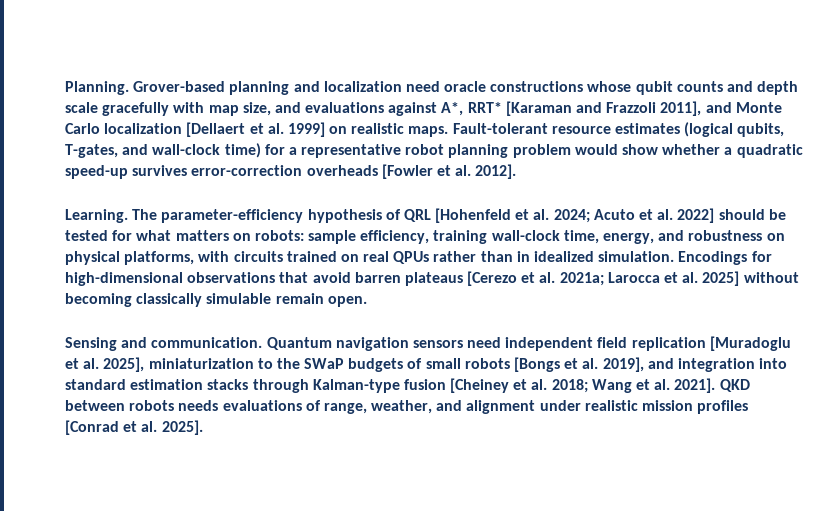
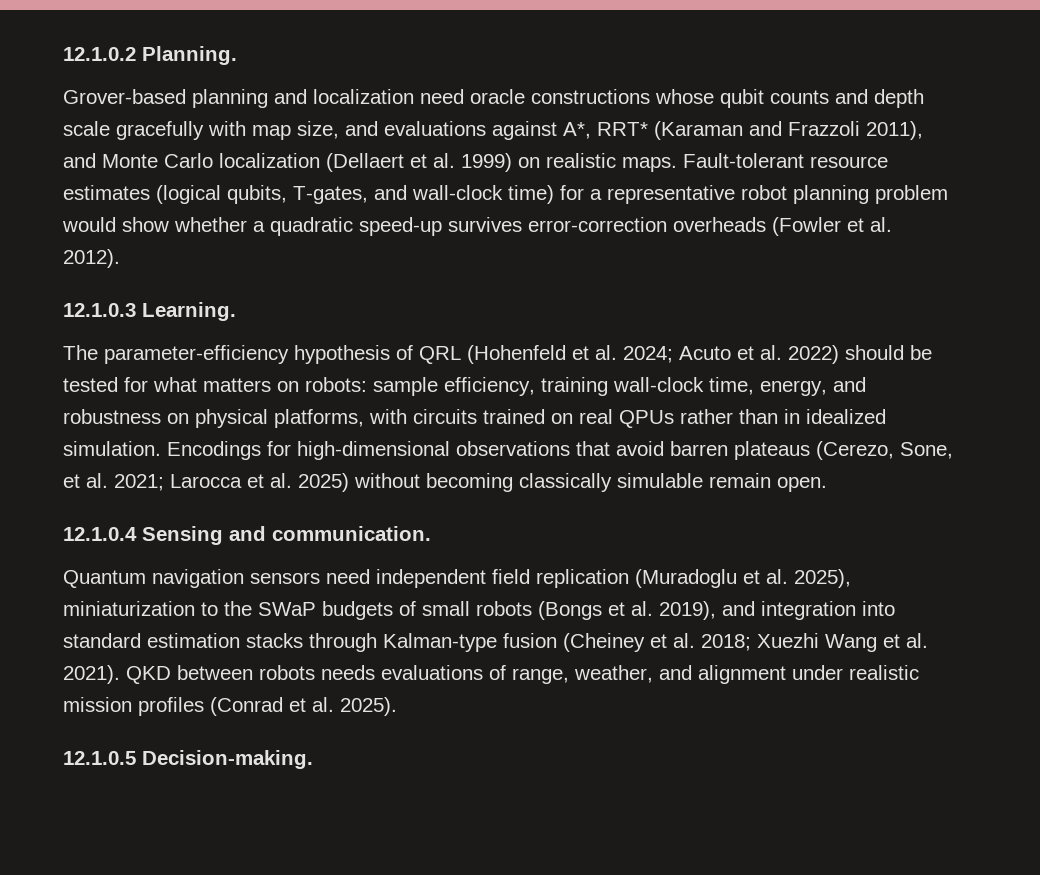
- Planning. Grover-based planning and localization need oracle constructions whose qubit counts and depth scale gracefully with map size, and evaluations against A*, RRT* [Karaman and Frazzoli 2011], and Monte Carlo localization [Dellaert et al. 1999] on realistic maps.
+ 12.1.0.2 Planning.
+ Grover-based planning and localization need oracle constructions whose qubit counts and depth scale gracefully with map size, and evaluations against A*, RRT* (Karaman and Frazzoli 2011), and Monte Carlo localization (Dellaert et al. 1999) on realistic maps.
- Fault-tolerant resource estimates (logical qubits, T-gates, and wall-clock time) for a representative robot planning problem would show whether a quadratic speed-up survives error-correction overheads [Fowler et al. 2012].
- Learning. The parameter-efficiency hypothesis of QRL [Hohenfeld et al. 2024;
+ Fault-tolerant resource estimates (logical qubits, T-gates, and wall-clock time) for a representative robot planning problem would show whether a quadratic speed-up survives error-correction overheads (Fowler et al. 2012).
+ 12.1.0.3 Learning.
+ The parameter-efficiency hypothesis of QRL (Hohenfeld et al. 2024;
- Acuto et al. 2022] should be tested for what matters on robots:
+ Acuto et al. 2022) should be tested for what matters on robots:
- Encodings for high-dimensional observations that avoid barren plateaus [Cerezo et al. 2021a; Larocca et al. 2025] without becoming classically simulable remain open.
+ Encodings for high-dimensional observations that avoid barren plateaus (Cerezo, Sone, et al. 2021; Larocca et al. 2025) without becoming classically simulable remain open.
- Sensing and communication. Quantum navigation sensors need independent field replication [Muradoglu et al. 2025], miniaturization to the SWaP budgets of small robots [Bongs et al. 2019], and integration into standard estimation stacks through Kalman-type fusion [Cheiney et al. 2018; Wang et al. 2021].
+ 12.1.0.4 Sensing and communication.
+ Quantum navigation sensors need independent field replication (Muradoglu et al. 2025), miniaturization to the SWaP budgets of small robots (Bongs et al. 2019), and integration into standard estimation stacks through Kalman-type fusion (Cheiney et al. 2018; Xuezhi Wang et al. 2021).
- QKD between robots needs evaluations of range, weather, and alignment under realistic mission profiles [Conrad et al. 2025].
+ QKD between robots needs evaluations of range, weather, and alignment under realistic mission profiles (Conrad et al. 2025).
+ 12.1.0.5 Decision-making.

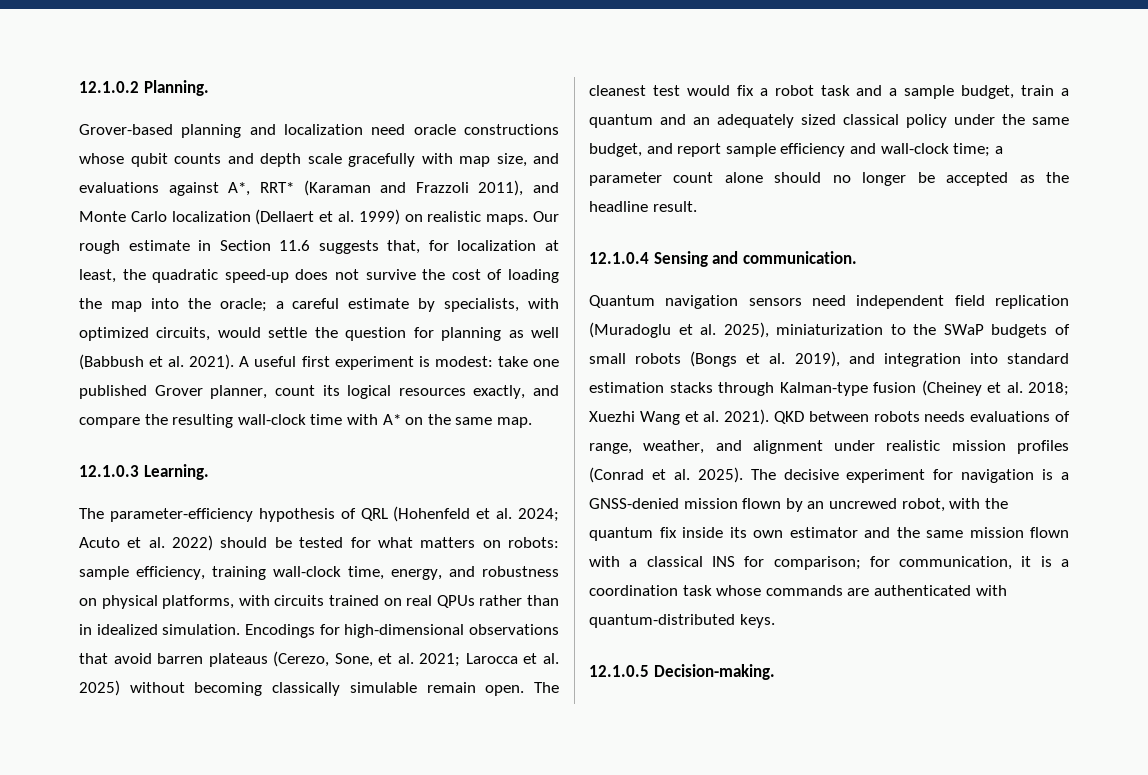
- Fault-tolerant resource estimates (logical qubits, T-gates, and wall-clock time) for a representative robot planning problem would show whether a quadratic speed-up survives error-correction overheads (Fowler et al. 2012).
+ Our rough estimate in Section 11.6 suggests that, for localization at least, the quadratic speed-up does not survive the cost of loading the map into the oracle; a careful estimate by specialists, with optimized circuits, would settle the question for planning as well (Babbush et al. 2021). A useful first experiment is modest: take one published Grover planner, count its logical resources exactly, and compare the resulting wall-clock time with A* on the same map.
+ The cleanest test would fix a robot task and a sample budget, train a quantum and an adequately sized classical policy under the same budget, and report sample efficiency and wall-clock time; a parameter count alone should no longer be accepted as the headline result.
+ The decisive experiment for navigation is a GNSS-denied mission flown by an uncrewed robot, with the quantum fix inside its own estimator and the same mission flown with a classical INS for comparison; for communication, it is a coordination task whose commands are authenticated with quantum-distributed keys.

